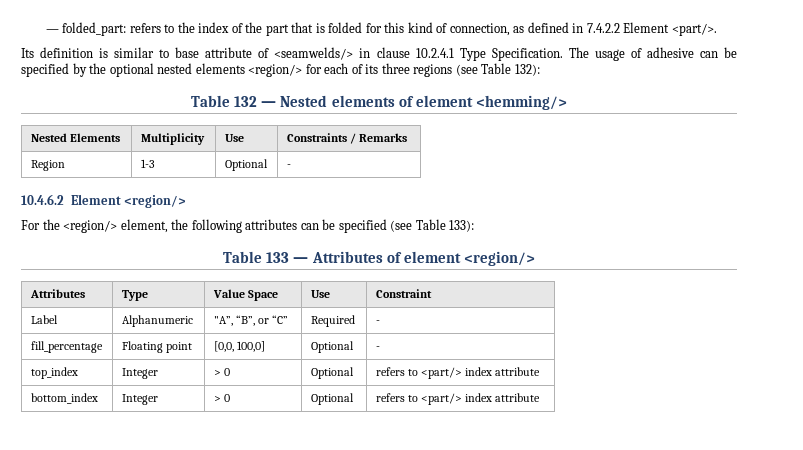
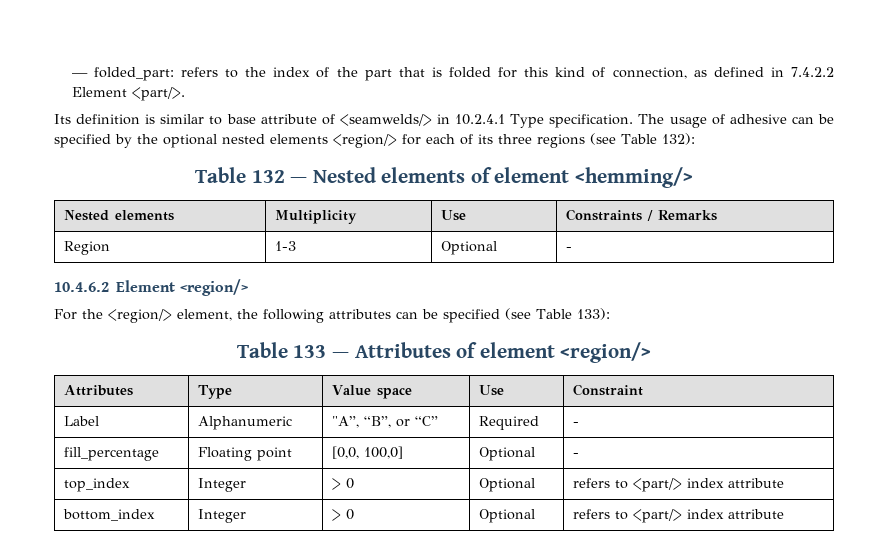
- Its definition is similar to base attribute of <seamwelds/> in clause 10.2.4.1 Type Specification.
+ Its definition is similar to base attribute of <seamwelds/> in 10.2.4.1 Type specification.
- Nested Elements | Multiplicity | Use | Constraints / Remarks
+ Nested elements | Multiplicity | Use | Constraints / Remarks
- Attributes | Type | Value Space | Use | Constraint
+ Attributes | Type | Value space | Use | Constraint

